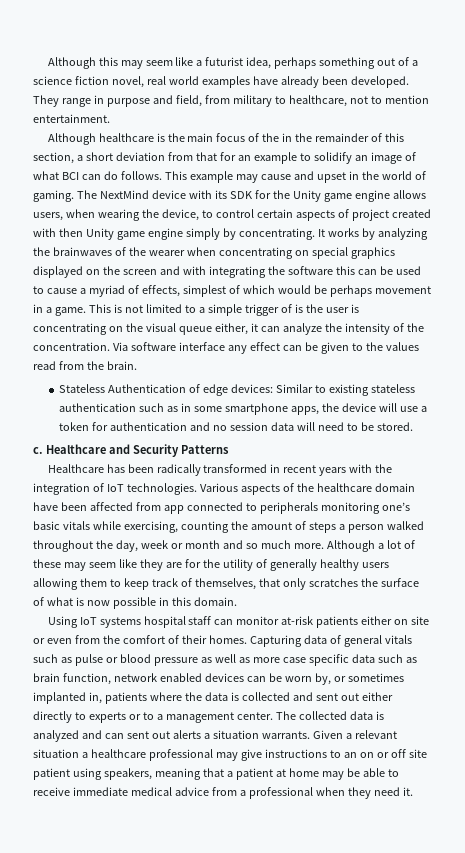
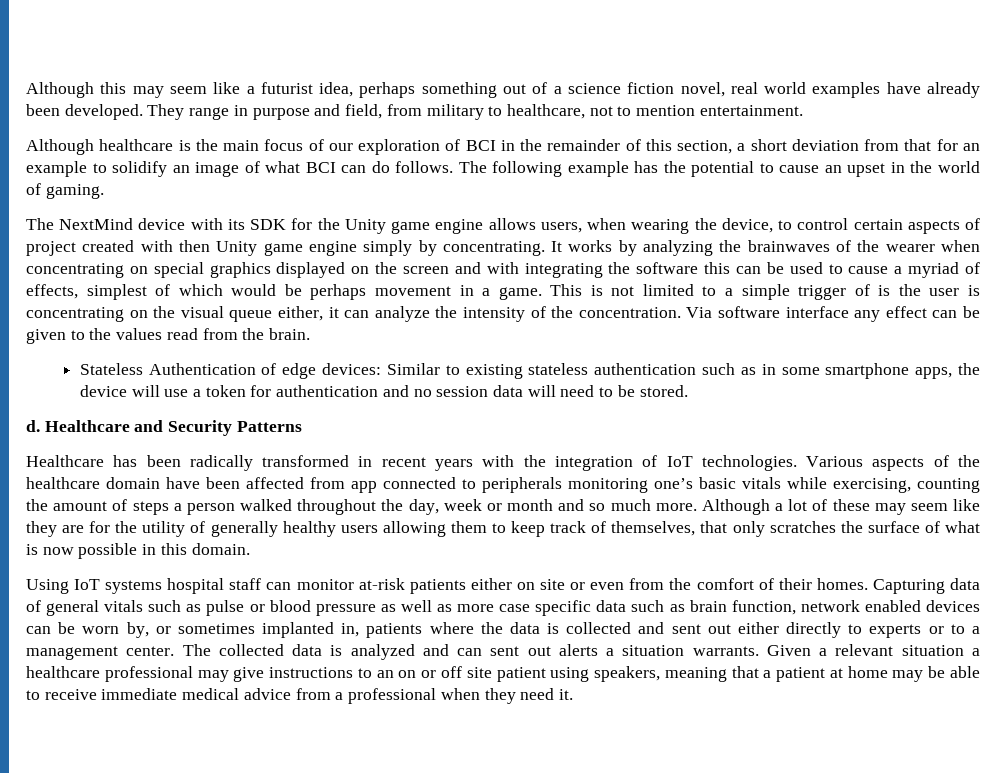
- Although healthcare is the main focus of the in the remainder of this section, a short deviation from that for an example to solidify an image of what BCI can do follows.
+ Although healthcare is the main focus of our exploration of BCI in the remainder of this section, a short deviation from that for an example to solidify an image of what BCI can do follows.
- This example may cause and upset in the world of gaming. The NextMind device with its SDK for the Unity game engine allows users, when wearing the device, to control certain aspects of project created with then Unity game engine simply by concentrating.
+ The following example has the potential to cause an upset in the world of gaming.
+ The NextMind device with its SDK for the Unity game engine allows users, when wearing the device, to control certain aspects of project created with then Unity game engine simply by concentrating.
- c.
+ d.

